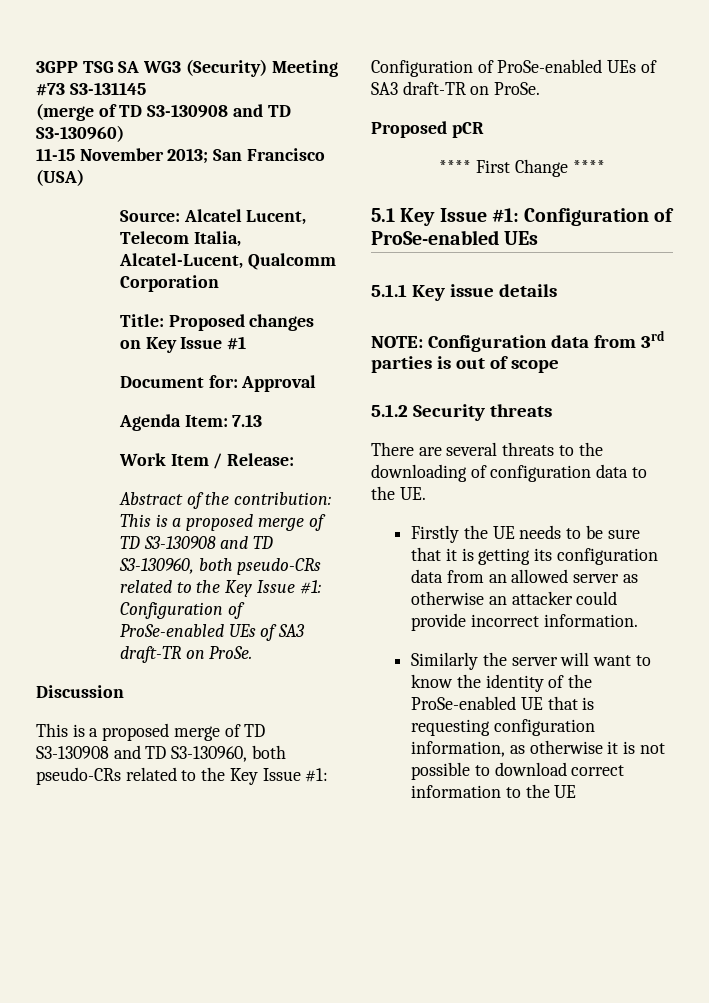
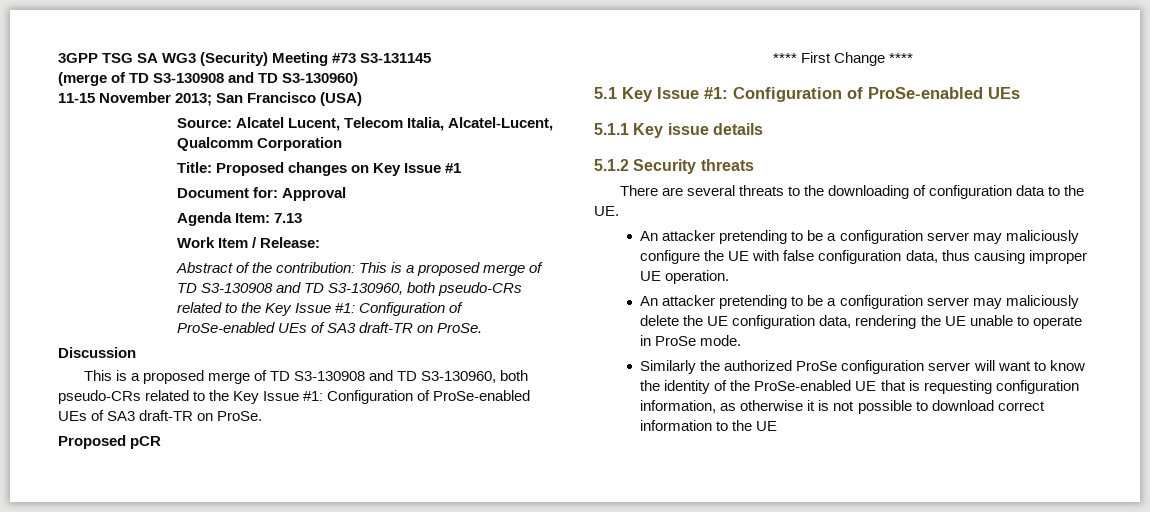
- NOTE: Configuration data from 3rd parties is out of scope
- Firstly the UE needs to be sure that it is getting its configuration data from an allowed server as otherwise an attacker could provide incorrect information.
+ An attacker pretending to be a configuration server may maliciously configure the UE with false configuration data, thus causing improper UE operation.
+ An attacker pretending to be a configuration server may maliciously delete the UE configuration data, rendering the UE unable to operate in ProSe mode.
- Similarly the server will want to know the identity of the ProSe-enabled UE that is requesting configuration information, as otherwise it is not possible to download correct information to the UE
+ Similarly the authorized ProSe configuration server will want to know the identity of the ProSe-enabled UE that is requesting configuration information, as otherwise it is not possible to download correct information to the UE

